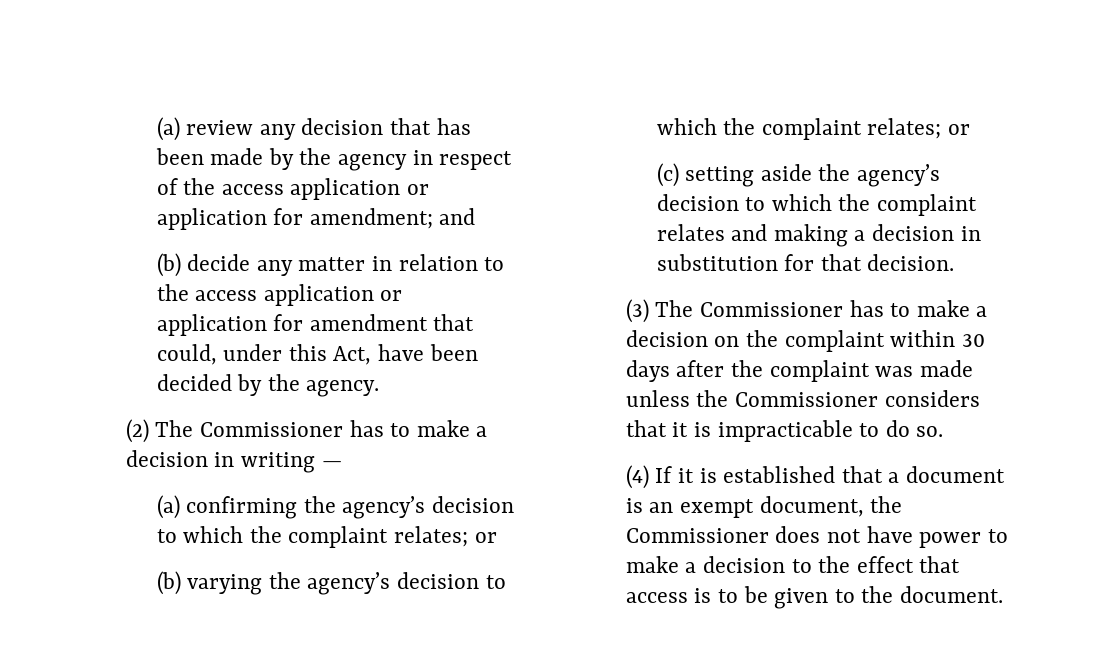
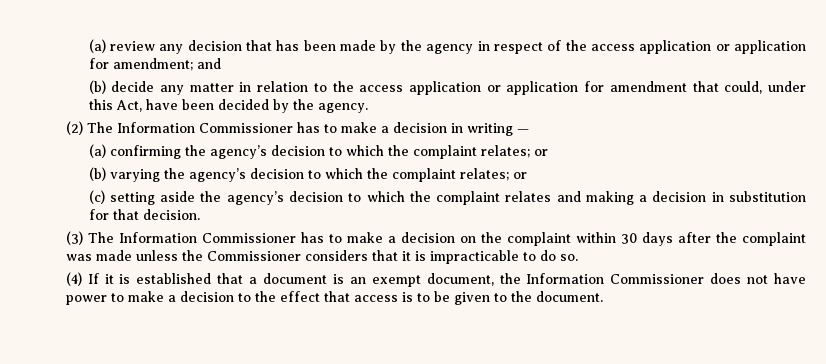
- (2) The Commissioner has to make a decision in writing —
+ (2) The Information Commissioner has to make a decision in writing —
- (3) The Commissioner has to make a decision on the complaint within 30 days after the complaint was made unless the Commissioner considers that it is impracticable to do so.
+ (3) The Information Commissioner has to make a decision on the complaint within 30 days after the complaint was made unless the Commissioner considers that it is impracticable to do so.
- (4) If it is established that a document is an exempt document, the Commissioner does not have power to make a decision to the effect that access is to be given to the document.
+ (4) If it is established that a document is an exempt document, the Information Commissioner does not have power to make a decision to the effect that access is to be given to the document.

